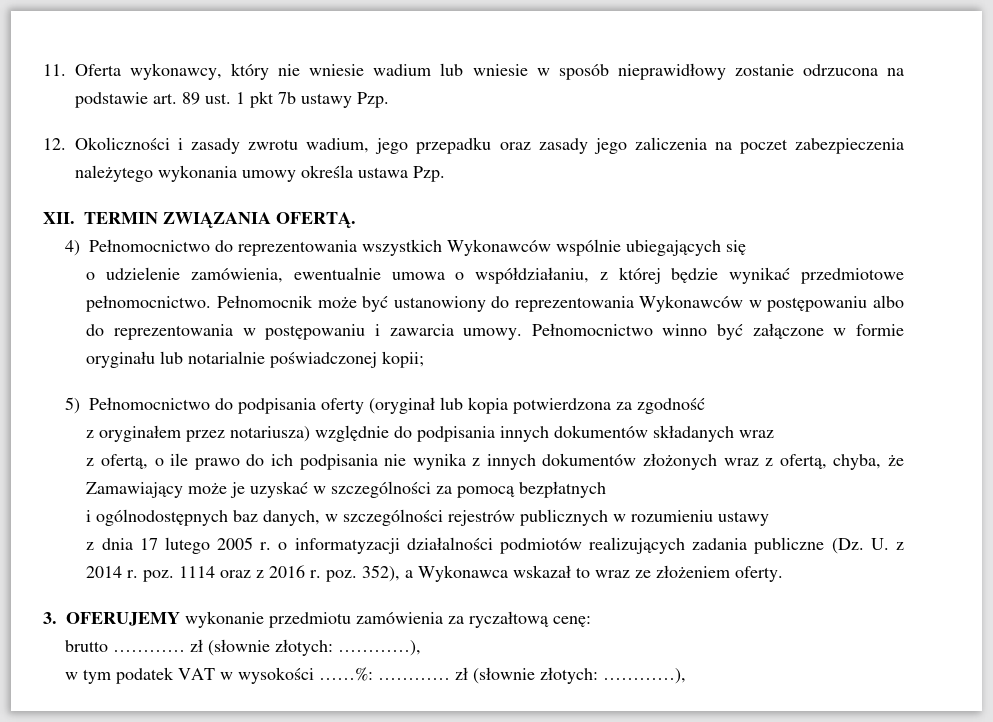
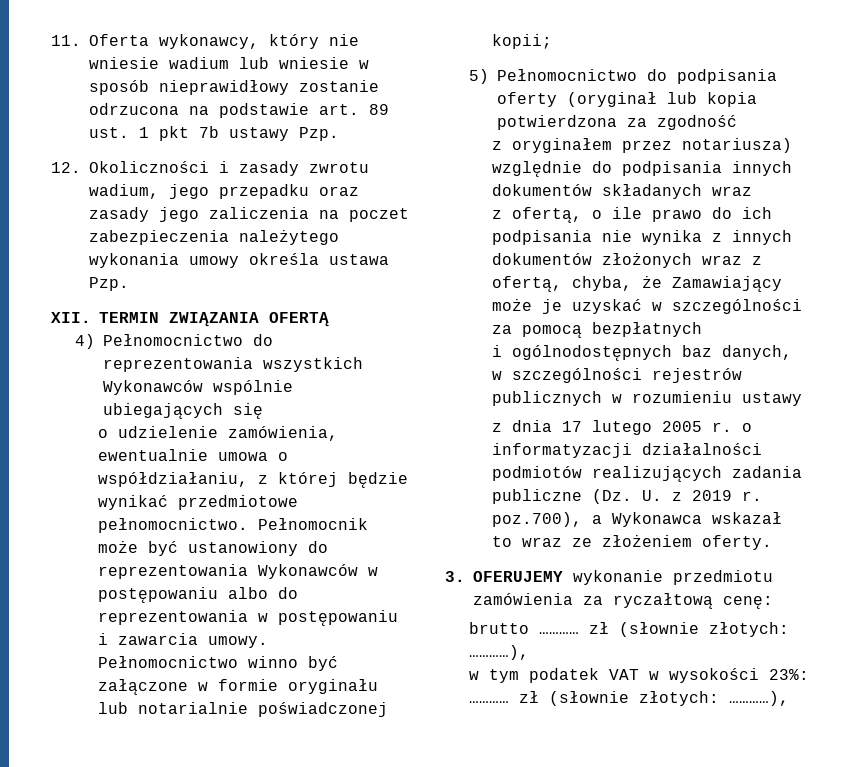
- XII. TERMIN ZWIĄZANIA OFERTĄ.
+ XII. TERMIN ZWIĄZANIA OFERTĄ
- z dnia 17 lutego 2005 r. o informatyzacji działalności podmiotów realizujących zadania publiczne (Dz. U. z 2014 r. poz. 1114 oraz z 2016 r. poz. 352), a Wykonawca wskazał to wraz ze złożeniem oferty.
+ z dnia 17 lutego 2005 r. o informatyzacji działalności podmiotów realizujących zadania publiczne (Dz. U. z 2019 r. poz.700), a Wykonawca wskazał to wraz ze złożeniem oferty.
- w tym podatek VAT w wysokości ……%: ………… zł (słownie złotych: …………),
+ w tym podatek VAT w wysokości 23%: ………… zł (słownie złotych: …………),

